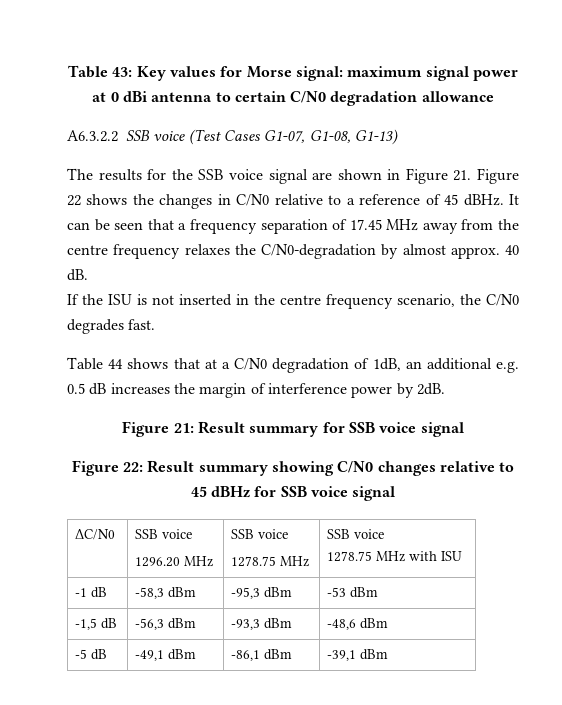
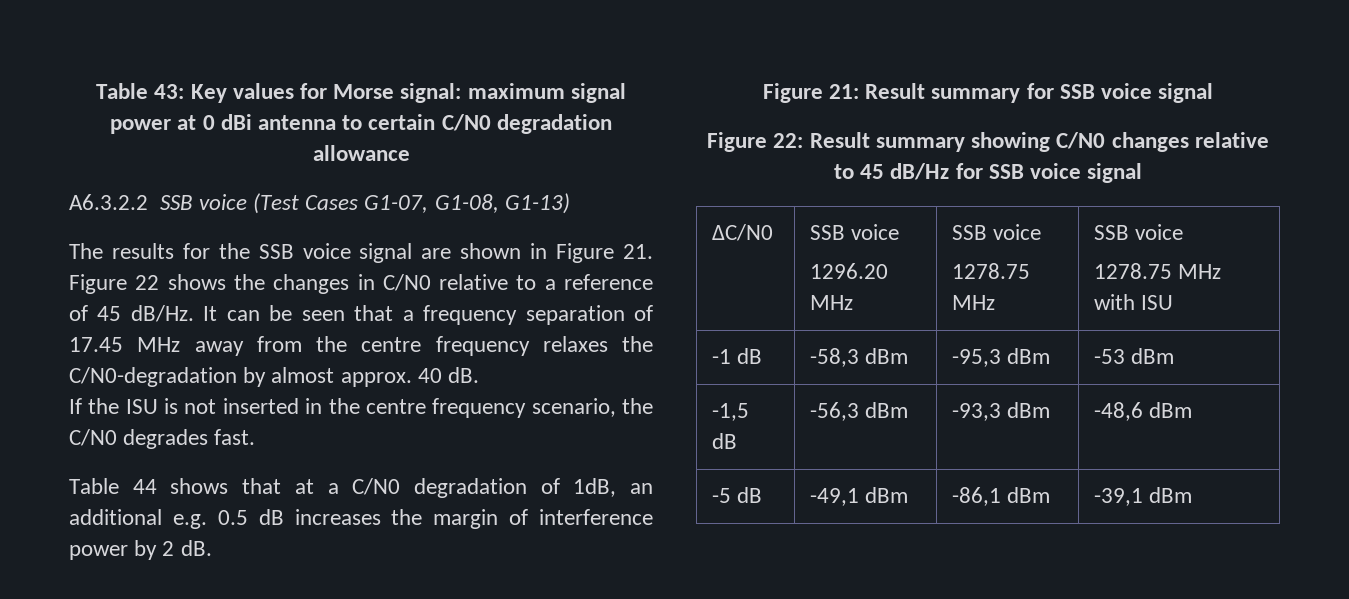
- The results for the SSB voice signal are shown in Figure 21. Figure 22 shows the changes in C/N0 relative to a reference of 45 dBHz.
+ The results for the SSB voice signal are shown in Figure 21. Figure 22 shows the changes in C/N0 relative to a reference of 45 dB/Hz.
- Table 44 shows that at a C/N0 degradation of 1dB, an additional e.g. 0.5 dB increases the margin of interference power by 2dB.
+ Table 44 shows that at a C/N0 degradation of 1dB, an additional e.g. 0.5 dB increases the margin of interference power by 2 dB.
- Figure 22: Result summary showing C/N0 changes relative to 45 dBHz for SSB voice signal
+ Figure 22: Result summary showing C/N0 changes relative to 45 dB/Hz for SSB voice signal

